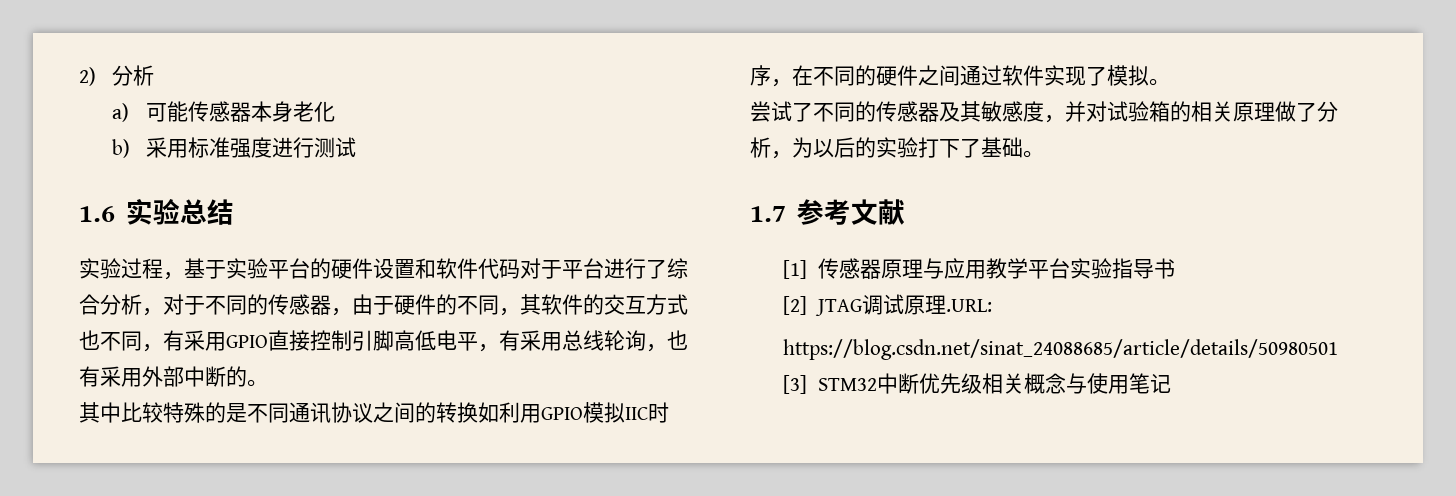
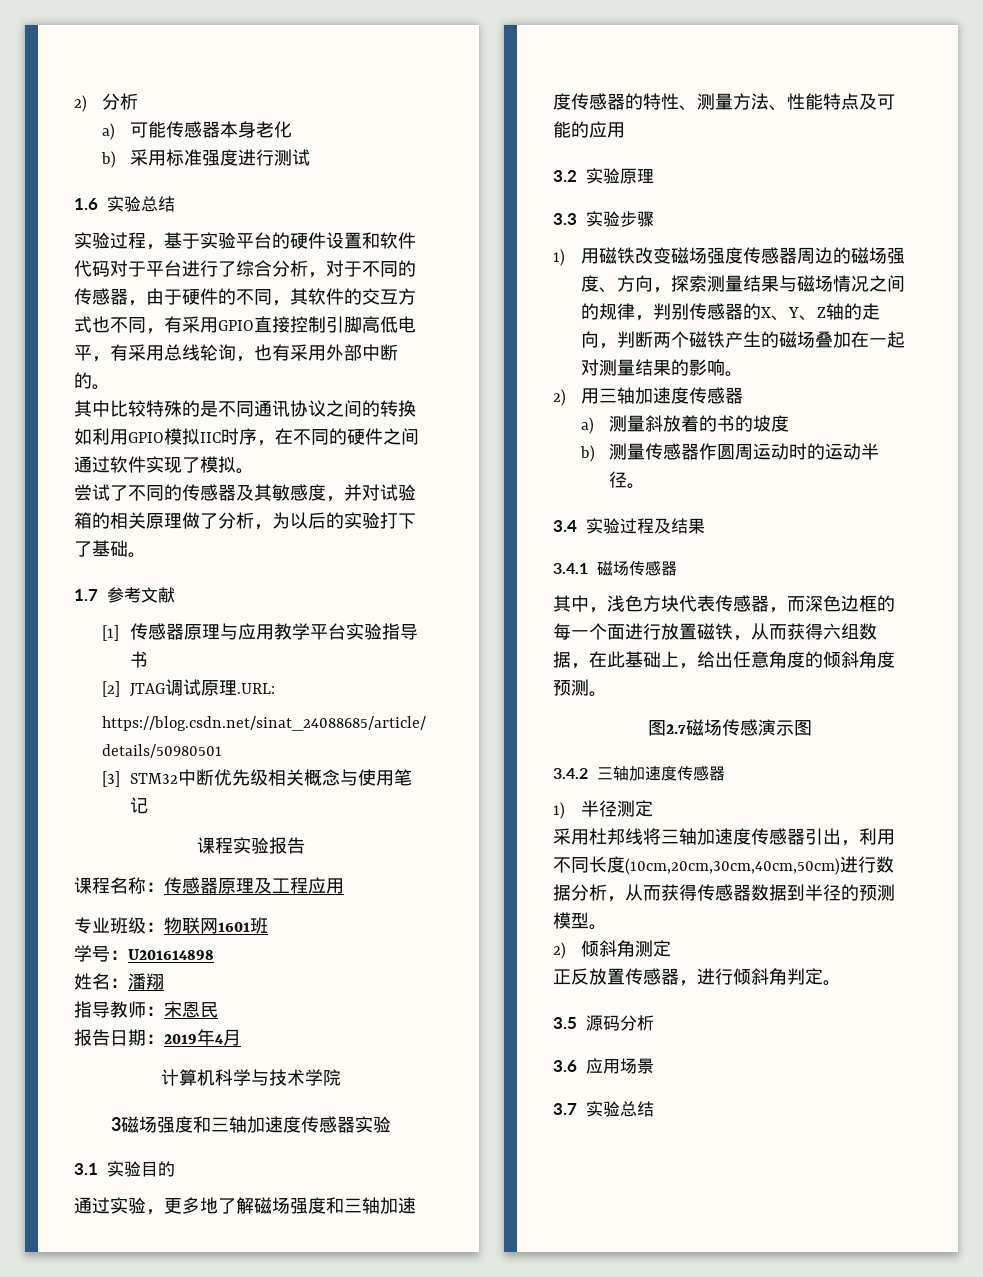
+ 课程实验报告
+ 课程名称：传感器原理及工程应用
+ 专业班级：物联网1601班
+ 学号：U201614898
+ 姓名：潘翔
+ 指导教师：宋恩民
+ 报告日期：2019年4月
+ 计算机科学与技术学院
+ 3磁场强度和三轴加速度传感器实验
+ 3.1实验目的
+ 通过实验，更多地了解磁场强度和三轴加速度传感器的特性、测量方法、性能特点及可能的应用
+ 3.2实验原理
+ 3.3实验步骤
+ 1)用磁铁改变磁场强度传感器周边的磁场强度、方向，探索测量结果与磁场情况之间的规律，判别传感器的X、Y、Z轴的走向，判断两个磁铁产生的磁场叠加在一起对测量结果的影响。
+ 2)用三轴加速度传感器
+ a)测量斜放着的书的坡度
+ b)测量传感器作圆周运动时的运动半径。
+ 3.4实验过程及结果
+ 3.4.1磁场传感器
+ 其中，浅色方块代表传感器，而深色边框的每一个面进行放置磁铁，从而获得六组数据，在此基础上，给出任意角度的倾斜角度预测。
+ 图2.7磁场传感演示图
+ 3.4.2三轴加速度传感器
+ 1)半径测定
+ 采用杜邦线将三轴加速度传感器引出，利用不同长度(10cm,20cm,30cm,40cm,50cm)进行数据分析，从而获得传感器数据到半径的预测模型。
+ 2)倾斜角测定
+ 正反放置传感器，进行倾斜角判定。
+ 3.5源码分析
+ 3.6应用场景
+ 3.7实验总结

